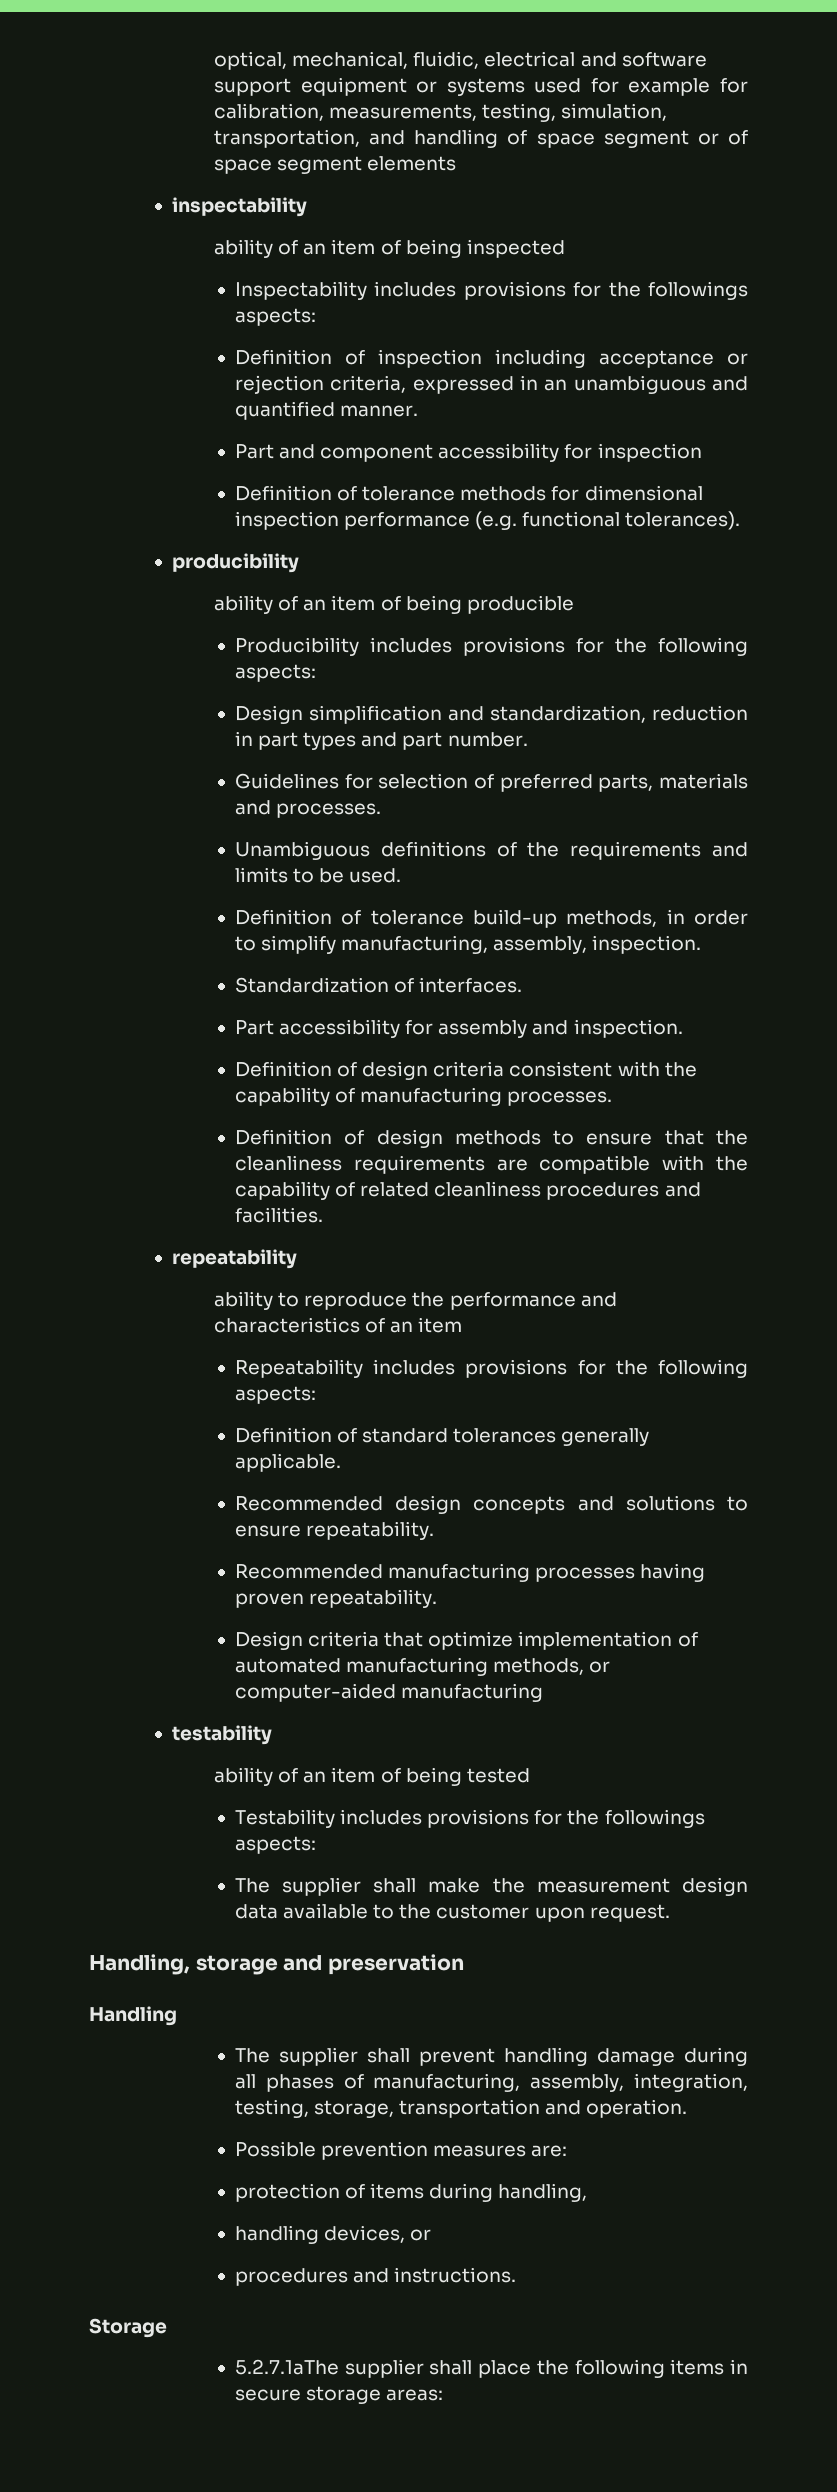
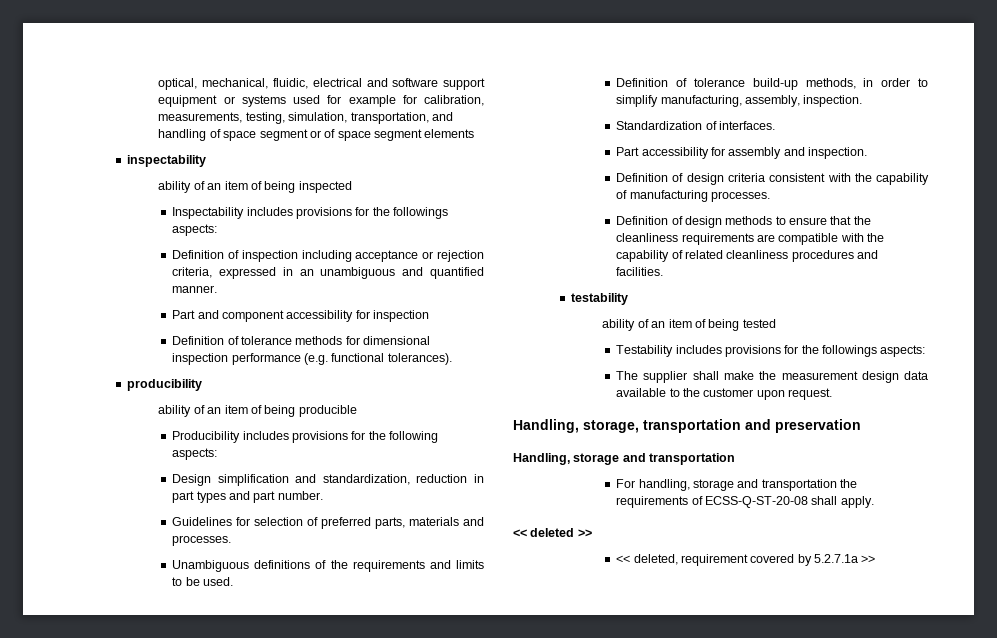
- repeatability
- ability to reproduce the performance and characteristics of an item
- Repeatability includes provisions for the following aspects:
- Definition of standard tolerances generally applicable.
- Recommended design concepts and solutions to ensure repeatability.
- Recommended manufacturing processes having proven repeatability.
- Design criteria that optimize implementation of automated manufacturing methods, or computer-aided manufacturing
- Handling, storage and preservation
+ Handling, storage, transportation and preservation
- Handling
- The supplier shall prevent handling damage during all phases of manufacturing, assembly, integration, testing, storage, transportation and operation.
- Possible prevention measures are:
- protection of items during handling,
- handling devices, or
- procedures and instructions.
- Storage
- 5.2.7.1aThe supplier shall place the following items in secure storage areas:
+ Handling, storage and transportation
+ For handling, storage and transportation the requirements of ECSS-Q-ST-20-08 shall apply.
+ << deleted >>
+ << deleted, requirement covered by 5.2.7.1a >>

